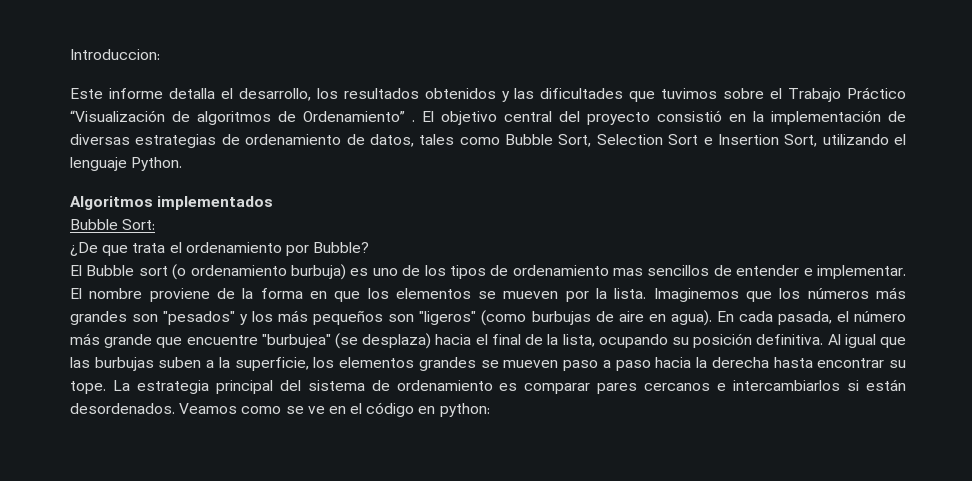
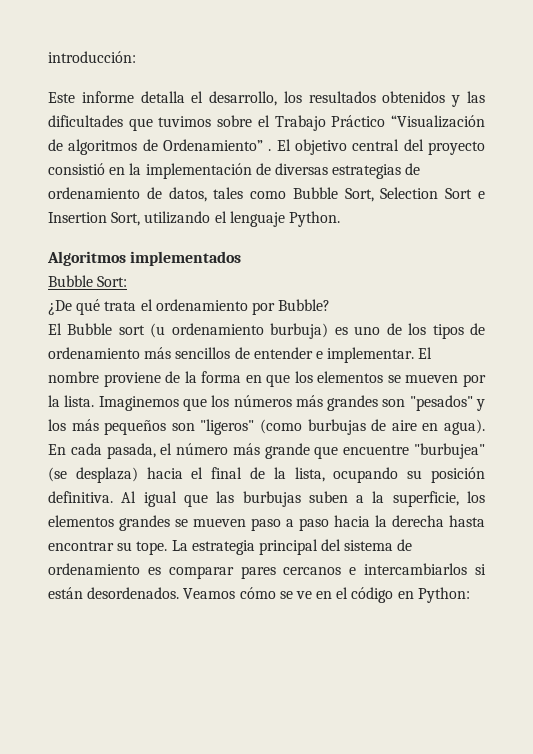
- Introduccion:
+ introducción:
- ¿De que trata el ordenamiento por Bubble?
+ ¿De qué trata el ordenamiento por Bubble?
- El Bubble sort (o ordenamiento burbuja) es uno de los tipos de ordenamiento mas sencillos de entender e implementar.
+ El Bubble sort (u ordenamiento burbuja) es uno de los tipos de ordenamiento más sencillos de entender e implementar.
- Veamos como se ve en el código en python:
+ Veamos cómo se ve en el código en Python:

